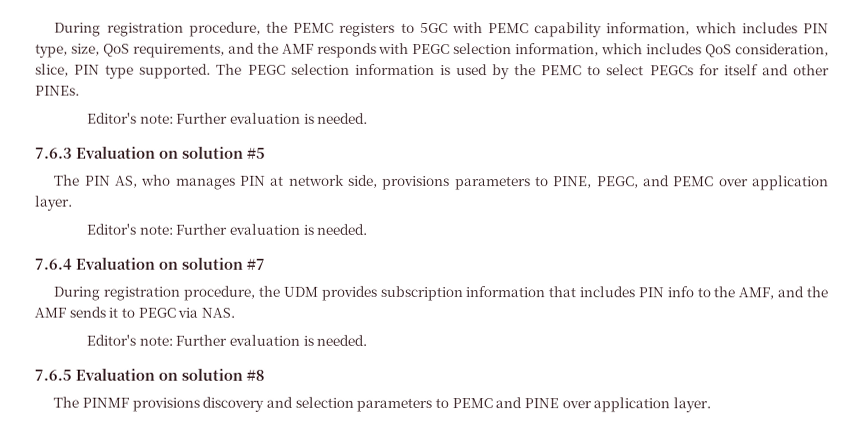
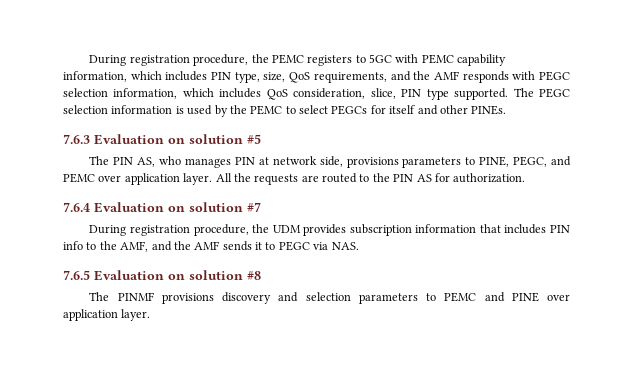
  The PEGC selection information is used by the PEMC to select PEGCs for itself and other PINEs.
- Editor's note: Further evaluation is needed.
- The PIN AS, who manages PIN at network side, provisions parameters to PINE, PEGC, and PEMC over application layer.
- Editor's note: Further evaluation is needed.
+ The PIN AS, who manages PIN at network side, provisions parameters to PINE, PEGC, and PEMC over application layer. All the requests are routed to the PIN AS for authorization.
  During registration procedure, the UDM provides subscription information that includes PIN info to the AMF, and the AMF sends it to PEGC via NAS.
- Editor's note: Further evaluation is needed.

